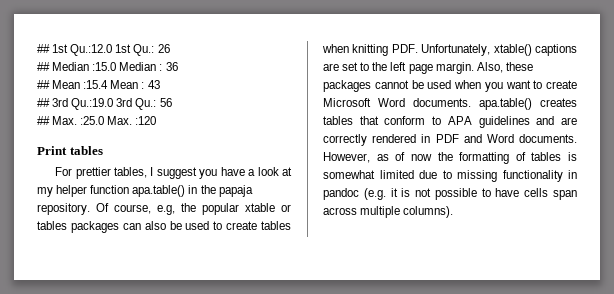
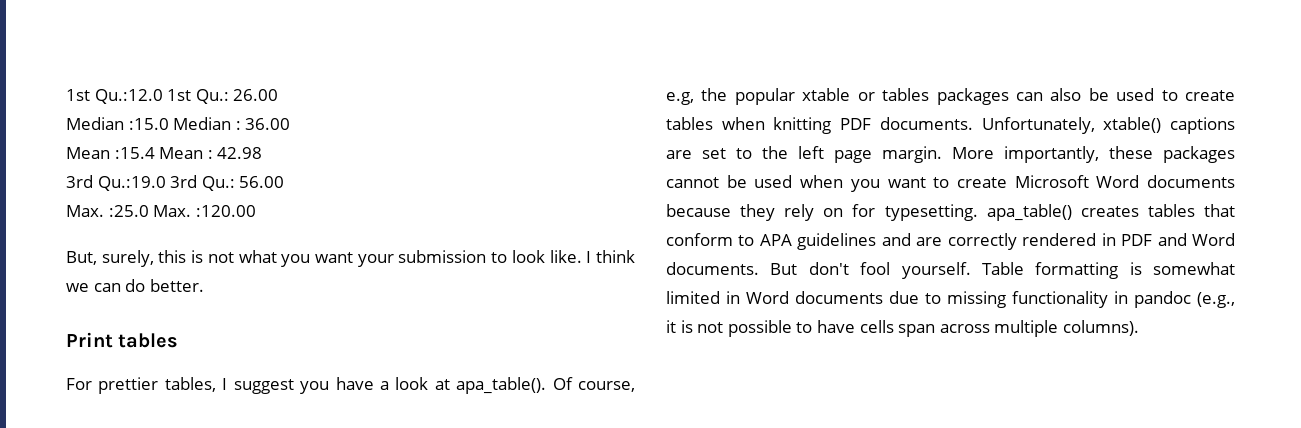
- ## 1st Qu.:12.0 1st Qu.: 26
- ## Median :15.0 Median : 36
- ## Mean :15.4 Mean : 43
- ## 3rd Qu.:19.0 3rd Qu.: 56
- ## Max. :25.0 Max. :120
+ 1st Qu.:12.0 1st Qu.: 26.00
+ Median :15.0 Median : 36.00
+ Mean :15.4 Mean : 42.98
+ 3rd Qu.:19.0 3rd Qu.: 56.00
+ Max. :25.0 Max. :120.00
+ But, surely, this is not what you want your submission to look like. I think we can do better.
- For prettier tables, I suggest you have a look at my helper function apa.table() in the papaja repository.
+ For prettier tables, I suggest you have a look at apa_table().
- Of course, e.g, the popular xtable or tables packages can also be used to create tables when knitting PDF. Unfortunately, xtable() captions are set to the left page margin.
+ Of course, e.g, the popular xtable or tables packages can also be used to create tables when knitting PDF documents. Unfortunately, xtable() captions are set to the left page margin.
- Also, these packages cannot be used when you want to create Microsoft Word documents. apa.table() creates tables that conform to APA guidelines and are correctly rendered in PDF and Word documents.
+ More importantly, these packages cannot be used when you want to create Microsoft Word documents because they rely on for typesetting. apa_table() creates tables that conform to APA guidelines and are correctly rendered in PDF and Word documents.
- However, as of now the formatting of tables is somewhat limited due to missing functionality in pandoc (e.g. it is not possible to have cells span across multiple columns).
+ But don't fool yourself. Table formatting is somewhat limited in Word documents due to missing functionality in pandoc (e.g., it is not possible to have cells span across multiple columns).

